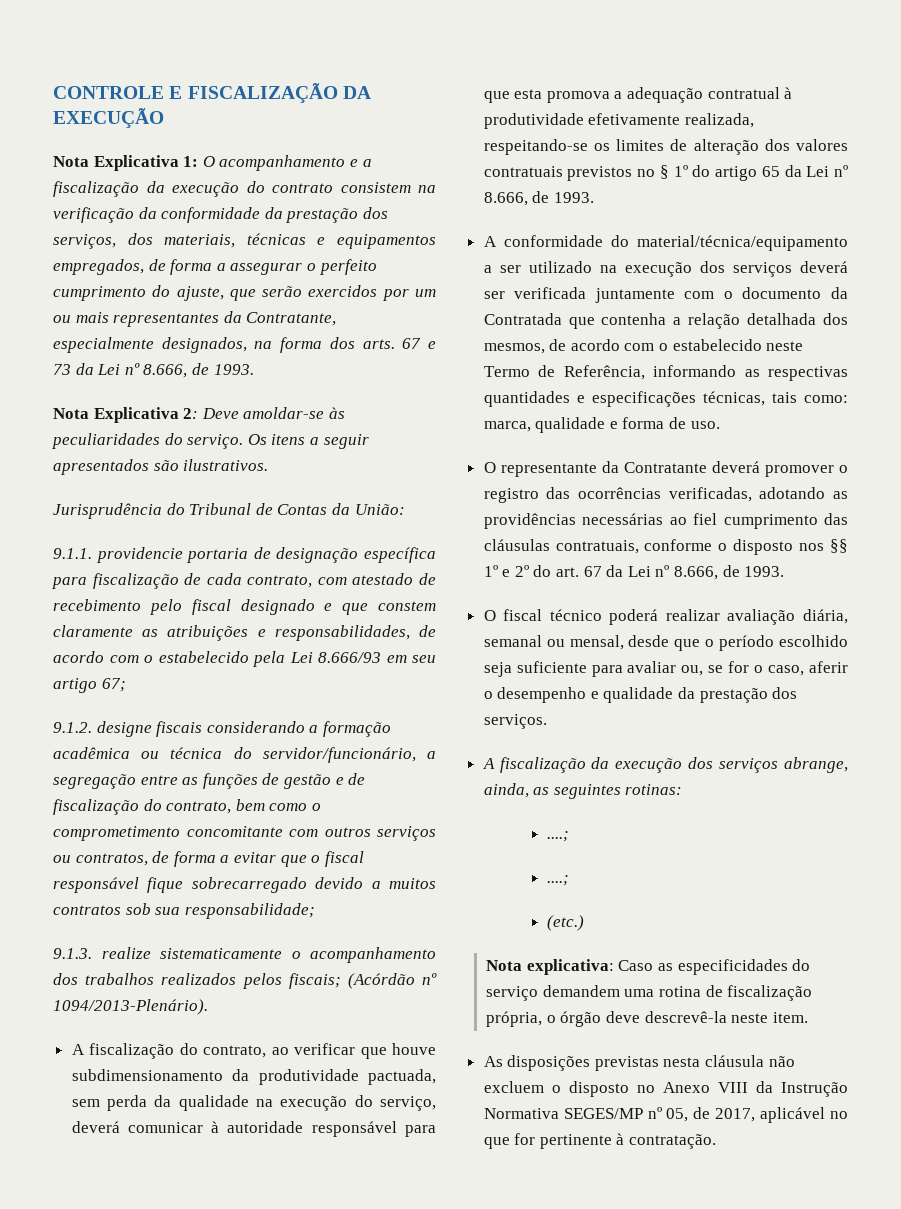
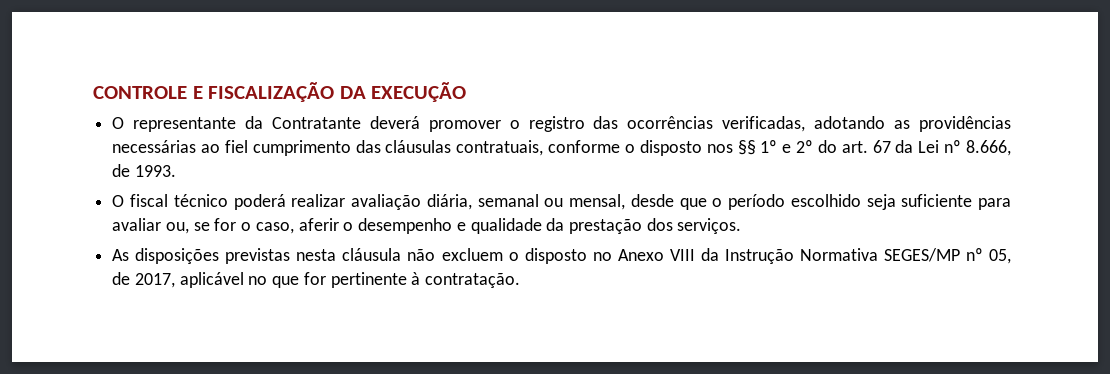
- Nota Explicativa 1: O acompanhamento e a fiscalização da execução do contrato consistem na verificação da conformidade da prestação dos serviços, dos materiais, técnicas e equipamentos empregados, de forma a assegurar o perfeito cumprimento do ajuste, que serão exercidos por um ou mais representantes da Contratante, especialmente designados, na forma dos arts. 67 e 73 da Lei nº 8.666, de 1993.
- Nota Explicativa 2: Deve amoldar-se às peculiaridades do serviço. Os itens a seguir apresentados são ilustrativos.
- Jurisprudência do Tribunal de Contas da União:
- 9.1.1. providencie portaria de designação específica para fiscalização de cada contrato, com atestado de recebimento pelo fiscal designado e que constem claramente as atribuições e responsabilidades, de acordo com o estabelecido pela Lei 8.666/93 em seu artigo 67;
- 9.1.2. designe fiscais considerando a formação acadêmica ou técnica do servidor/funcionário, a segregação entre as funções de gestão e de fiscalização do contrato, bem como o comprometimento concomitante com outros serviços ou contratos, de forma a evitar que o fiscal responsável fique sobrecarregado devido a muitos contratos sob sua responsabilidade;
- 9.1.3. realize sistematicamente o acompanhamento dos trabalhos realizados pelos fiscais; (Acórdão nº 1094/2013-Plenário).
- A fiscalização do contrato, ao verificar que houve subdimensionamento da produtividade pactuada, sem perda da qualidade na execução do serviço, deverá comunicar à autoridade responsável para que esta promova a adequação contratual à produtividade efetivamente realizada, respeitando-se os limites de alteração dos valores contratuais previstos no § 1º do artigo 65 da Lei nº 8.666, de 1993.
- A conformidade do material/técnica/equipamento a ser utilizado na execução dos serviços deverá ser verificada juntamente com o documento da Contratada que contenha a relação detalhada dos mesmos, de acordo com o estabelecido neste Termo de Referência, informando as respectivas quantidades e especificações técnicas, tais como: marca, qualidade e forma de uso.
- A fiscalização da execução dos serviços abrange, ainda, as seguintes rotinas:
- ....;
- ....;
- (etc.)
- Nota explicativa: Caso as especificidades do serviço demandem uma rotina de fiscalização própria, o órgão deve descrevê-la neste item.

